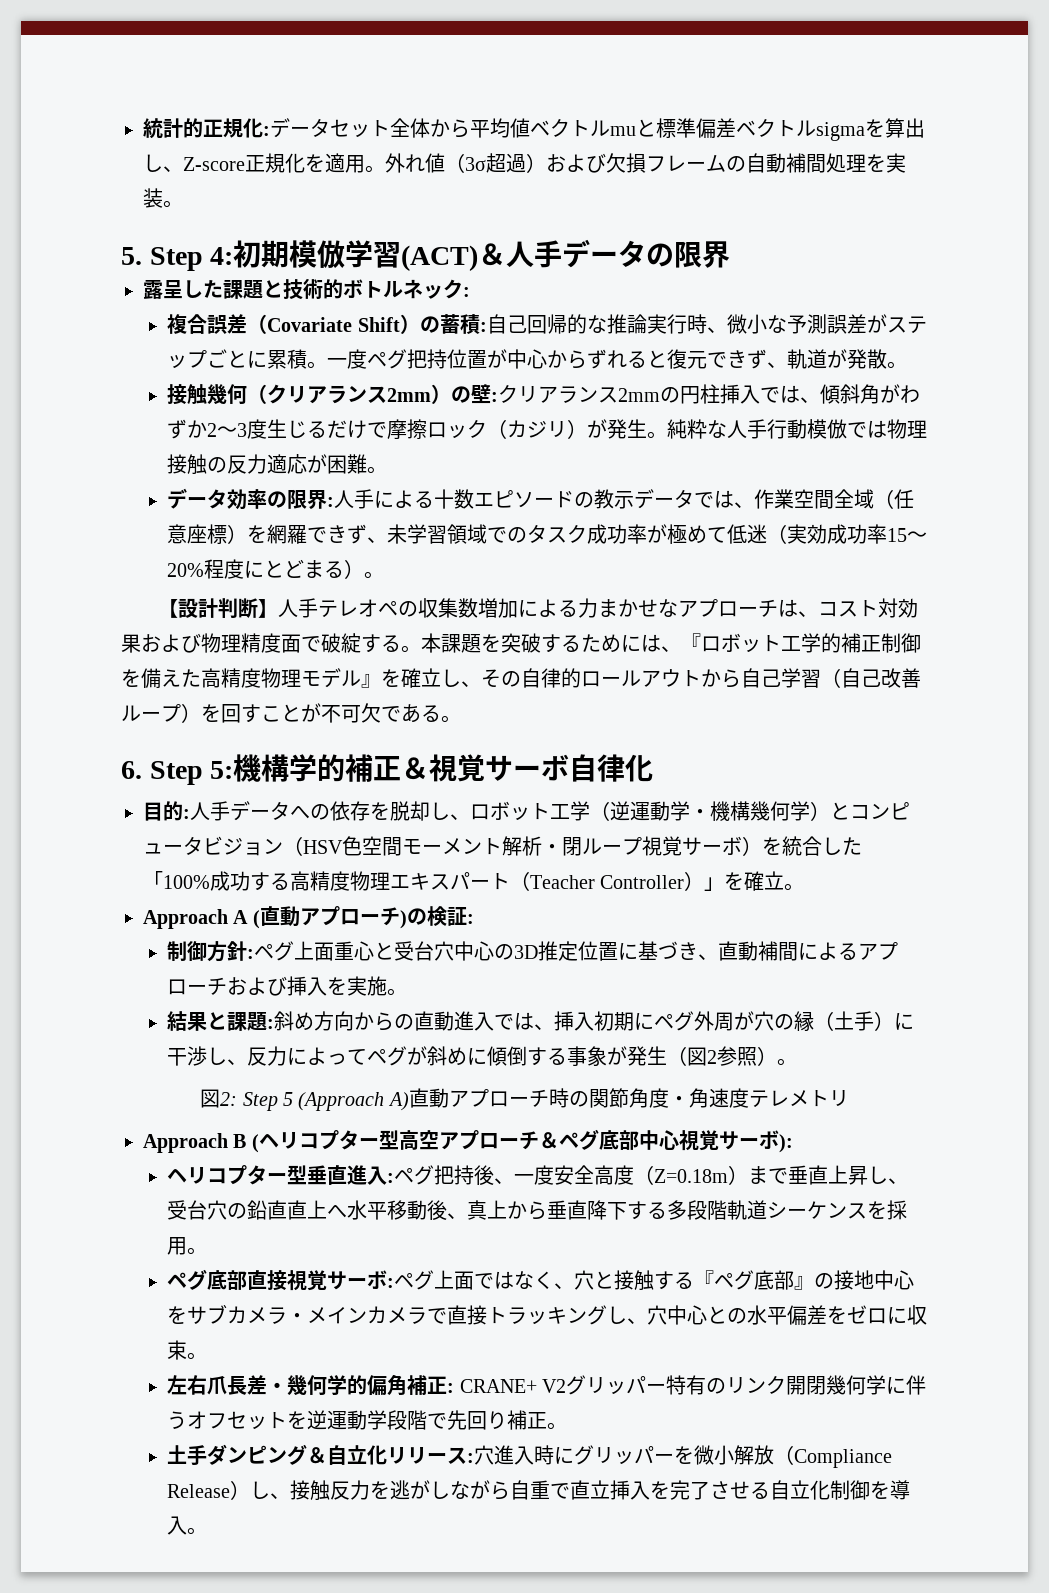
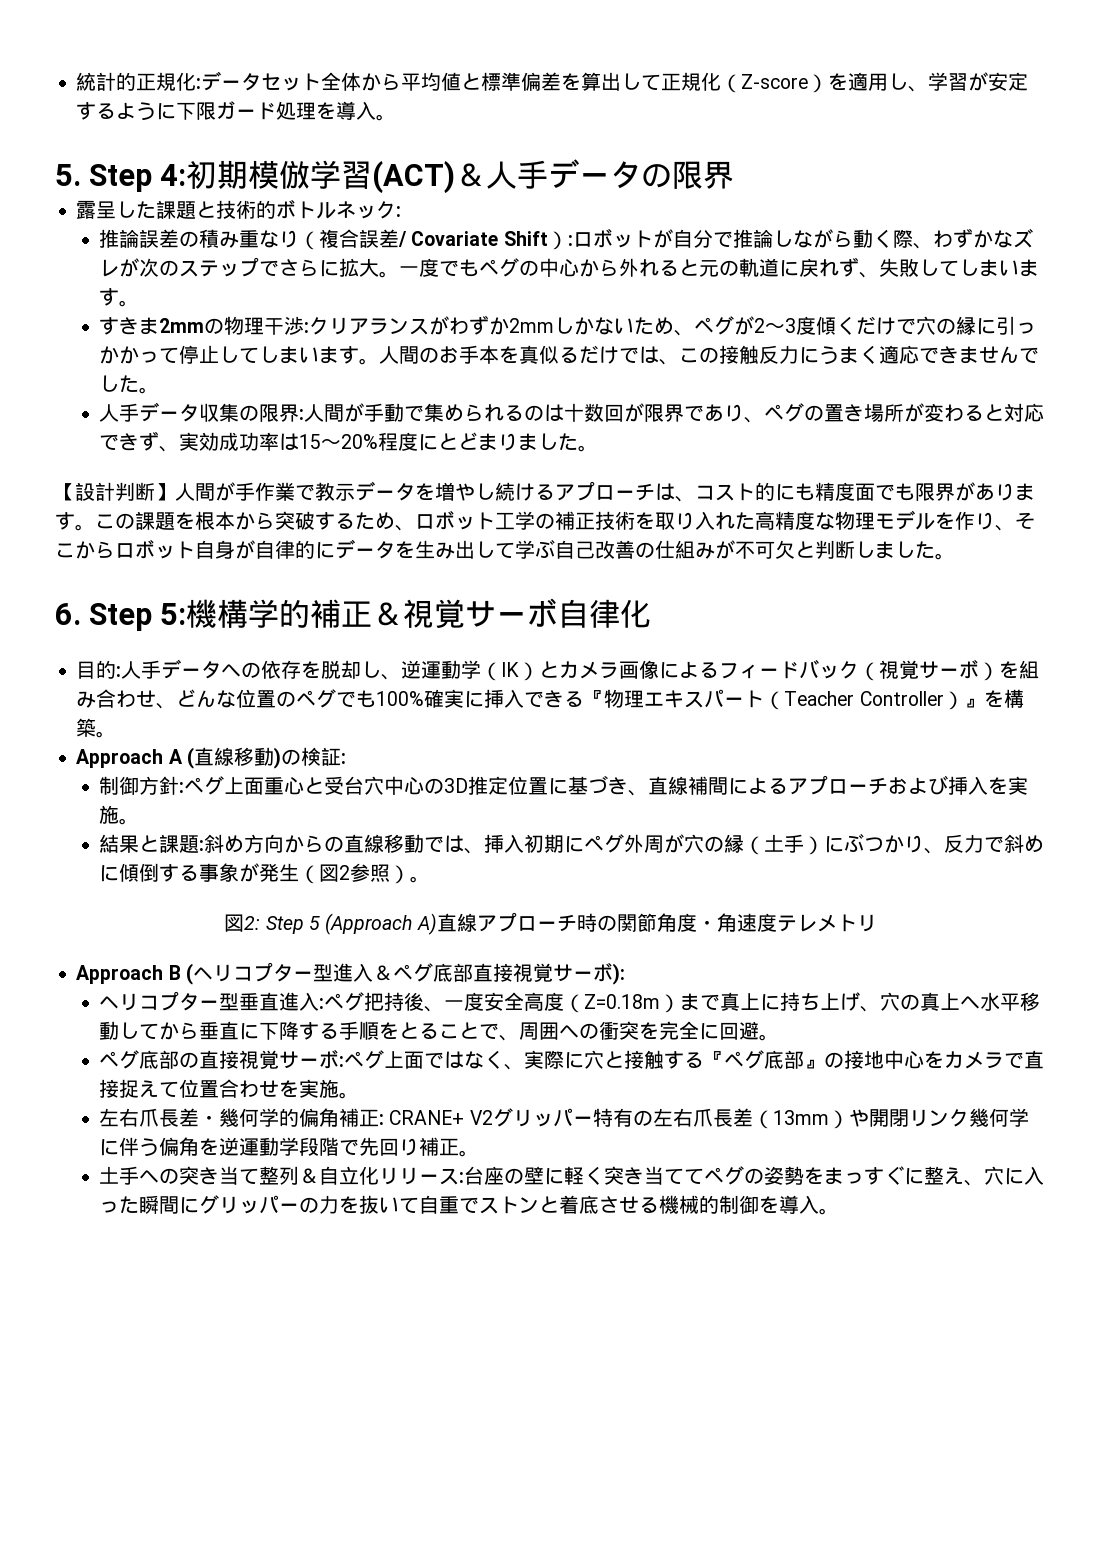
- 統計的正規化:データセット全体から平均値ベクトルmuと標準偏差ベクトルsigmaを算出し、Z-score正規化を適用。外れ値（3σ超過）および欠損フレームの自動補間処理を実装。
+ 統計的正規化:データセット全体から平均値と標準偏差を算出して正規化（Z-score）を適用し、学習が安定するように下限ガード処理を導入。
- 複合誤差（Covariate Shift）の蓄積:自己回帰的な推論実行時、微小な予測誤差がステップごとに累積。一度ペグ把持位置が中心からずれると復元できず、軌道が発散。
- 接触幾何（クリアランス2mm）の壁:クリアランス2mmの円柱挿入では、傾斜角がわずか2〜3度生じるだけで摩擦ロック（カジリ）が発生。純粋な人手行動模倣では物理接触の反力適応が困難。
- データ効率の限界:人手による十数エピソードの教示データでは、作業空間全域（任意座標）を網羅できず、未学習領域でのタスク成功率が極めて低迷（実効成功率15〜20%程度にとどまる）。
+ 推論誤差の積み重なり（複合誤差/ Covariate Shift）:ロボットが自分で推論しながら動く際、わずかなズレが次のステップでさらに拡大。一度でもペグの中心から外れると元の軌道に戻れず、失敗してしまいます。
+ すきま2mmの物理干渉:クリアランスがわずか2mmしかないため、ペグが2〜3度傾くだけで穴の縁に引っかかって停止してしまいます。人間のお手本を真似るだけでは、この接触反力にうまく適応できませんでした。
+ 人手データ収集の限界:人間が手動で集められるのは十数回が限界であり、ペグの置き場所が変わると対応できず、実効成功率は15〜20%程度にとどまりました。
- 【設計判断】人手テレオペの収集数増加による力まかせなアプローチは、コスト対効果および物理精度面で破綻する。本課題を突破するためには、『ロボット工学的補正制御を備えた高精度物理モデル』を確立し、その自律的ロールアウトから自己学習（自己改善ループ）を回すことが不可欠である。
+ 【設計判断】人間が手作業で教示データを増やし続けるアプローチは、コスト的にも精度面でも限界があります。この課題を根本から突破するため、ロボット工学の補正技術を取り入れた高精度な物理モデルを作り、そこからロボット自身が自律的にデータを生み出して学ぶ自己改善の仕組みが不可欠と判断しました。
- 目的:人手データへの依存を脱却し、ロボット工学（逆運動学・機構幾何学）とコンピュータビジョン（HSV色空間モーメント解析・閉ループ視覚サーボ）を統合した「100%成功する高精度物理エキスパート（Teacher Controller）」を確立。
+ 目的:人手データへの依存を脱却し、逆運動学（IK）とカメラ画像によるフィードバック（視覚サーボ）を組み合わせ、どんな位置のペグでも100%確実に挿入できる『物理エキスパート（Teacher Controller）』を構築。
- Approach A (直動アプローチ)の検証:
+ Approach A (直線移動)の検証:
- 制御方針:ペグ上面重心と受台穴中心の3D推定位置に基づき、直動補間によるアプローチおよび挿入を実施。
+ 制御方針:ペグ上面重心と受台穴中心の3D推定位置に基づき、直線補間によるアプローチおよび挿入を実施。
- 結果と課題:斜め方向からの直動進入では、挿入初期にペグ外周が穴の縁（土手）に干渉し、反力によってペグが斜めに傾倒する事象が発生（図2参照）。
+ 結果と課題:斜め方向からの直線移動では、挿入初期にペグ外周が穴の縁（土手）にぶつかり、反力で斜めに傾倒する事象が発生（図2参照）。
- 図2: Step 5 (Approach A)直動アプローチ時の関節角度・角速度テレメトリ
+ 図2: Step 5 (Approach A)直線アプローチ時の関節角度・角速度テレメトリ
- Approach B (ヘリコプター型高空アプローチ＆ペグ底部中心視覚サーボ):
+ Approach B (ヘリコプター型進入＆ペグ底部直接視覚サーボ):
- ヘリコプター型垂直進入:ペグ把持後、一度安全高度（Z=0.18m）まで垂直上昇し、受台穴の鉛直直上へ水平移動後、真上から垂直降下する多段階軌道シーケンスを採用。
+ ヘリコプター型垂直進入:ペグ把持後、一度安全高度（Z=0.18m）まで真上に持ち上げ、穴の真上へ水平移動してから垂直に下降する手順をとることで、周囲への衝突を完全に回避。
- ペグ底部直接視覚サーボ:ペグ上面ではなく、穴と接触する『ペグ底部』の接地中心をサブカメラ・メインカメラで直接トラッキングし、穴中心との水平偏差をゼロに収束。
+ ペグ底部の直接視覚サーボ:ペグ上面ではなく、実際に穴と接触する『ペグ底部』の接地中心をカメラで直接捉えて位置合わせを実施。
- 左右爪長差・幾何学的偏角補正: CRANE+ V2グリッパー特有のリンク開閉幾何学に伴うオフセットを逆運動学段階で先回り補正。
+ 左右爪長差・幾何学的偏角補正: CRANE+ V2グリッパー特有の左右爪長差（13mm）や開閉リンク幾何学に伴う偏角を逆運動学段階で先回り補正。
- 土手ダンピング＆自立化リリース:穴進入時にグリッパーを微小解放（Compliance Release）し、接触反力を逃がしながら自重で直立挿入を完了させる自立化制御を導入。
+ 土手への突き当て整列＆自立化リリース:台座の壁に軽く突き当ててペグの姿勢をまっすぐに整え、穴に入った瞬間にグリッパーの力を抜いて自重でストンと着底させる機械的制御を導入。

